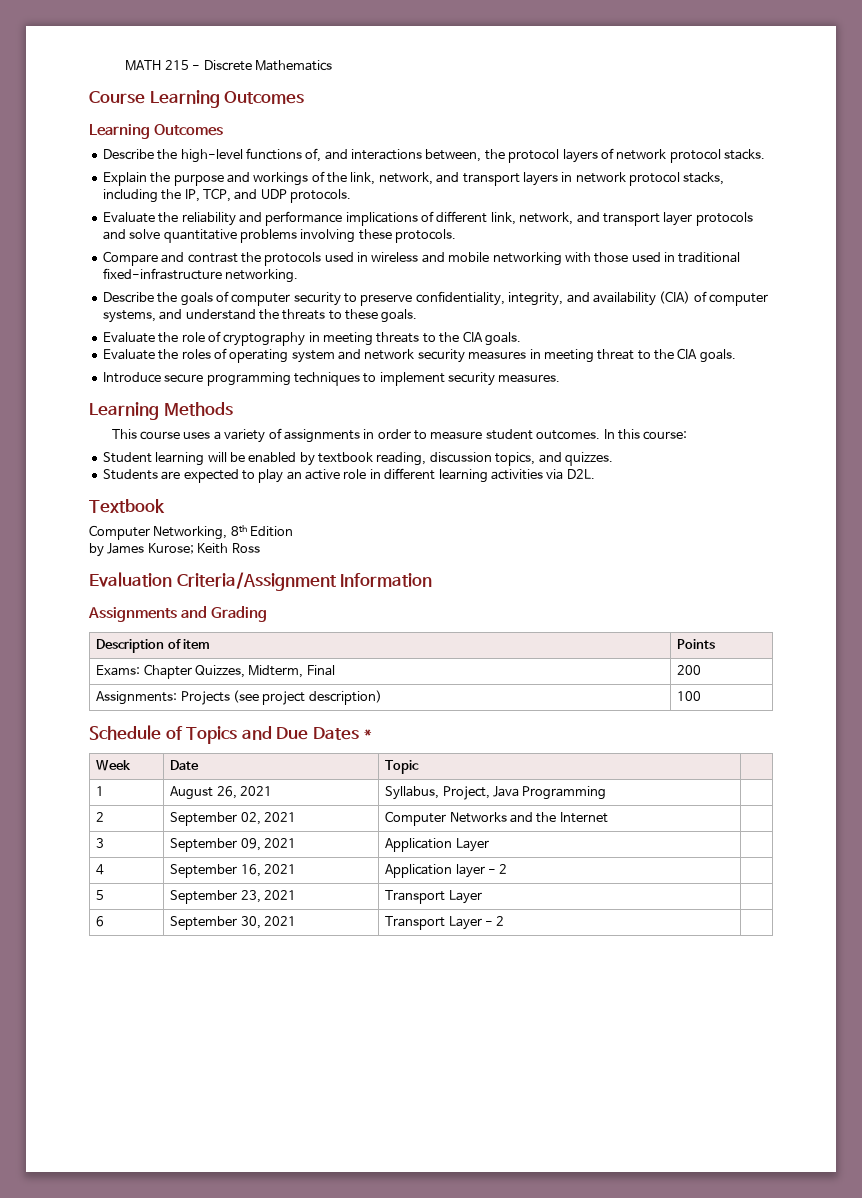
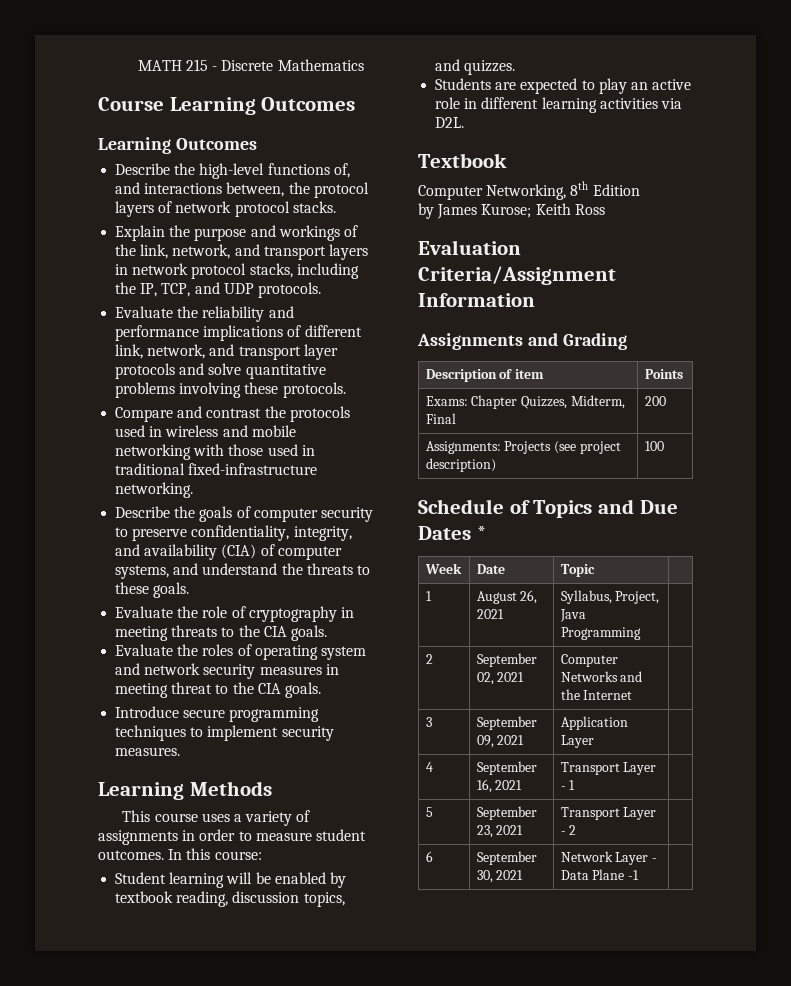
- 4 | September 16, 2021 | Application layer - 2 |
+ 4 | September 16, 2021 | Transport Layer - 1 |
- 5 | September 23, 2021 | Transport Layer |
+ 5 | September 23, 2021 | Transport Layer - 2 |
- 6 | September 30, 2021 | Transport Layer - 2 |
+ 6 | September 30, 2021 | Network Layer - Data Plane -1 |

